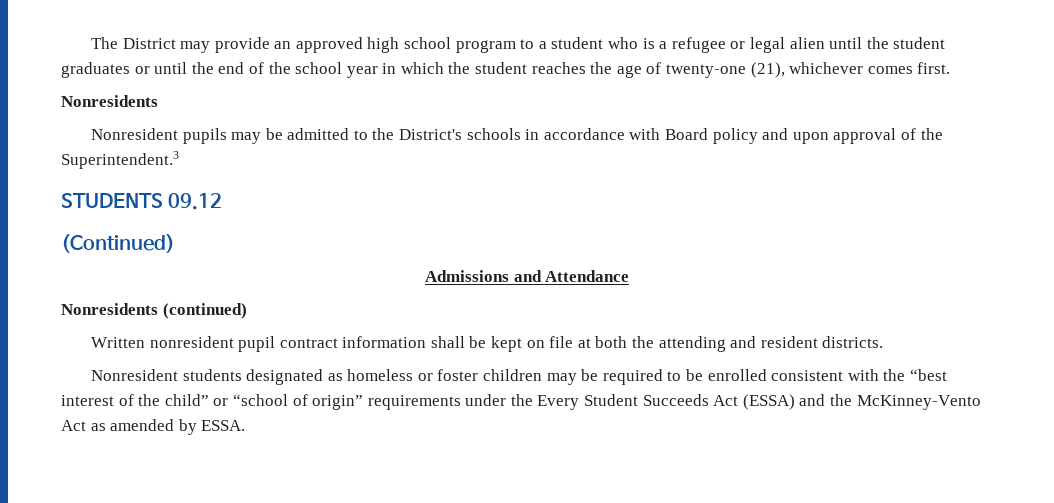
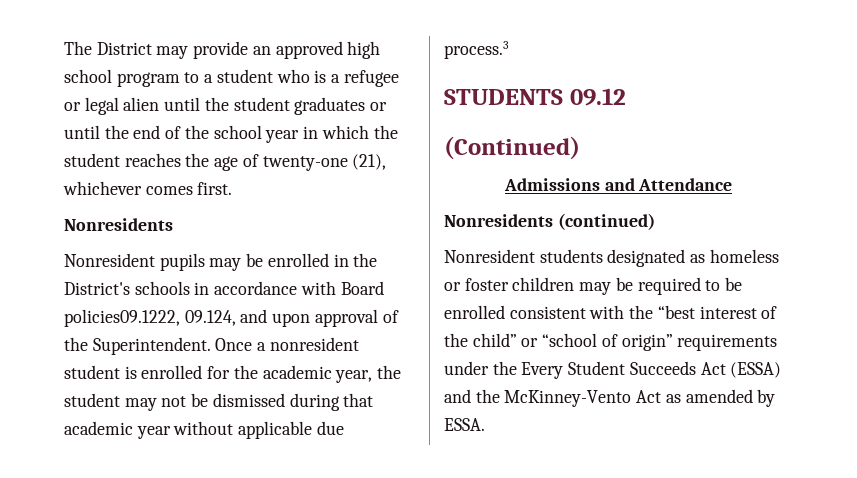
- Nonresident pupils may be admitted to the District's schools in accordance with Board policy and upon approval of the Superintendent.3
+ Nonresident pupils may be enrolled in the District's schools in accordance with Board policies09.1222, 09.124, and upon approval of the Superintendent. Once a nonresident student is enrolled for the academic year, the student may not be dismissed during that academic year without applicable due process.3
- Written nonresident pupil contract information shall be kept on file at both the attending and resident districts.

